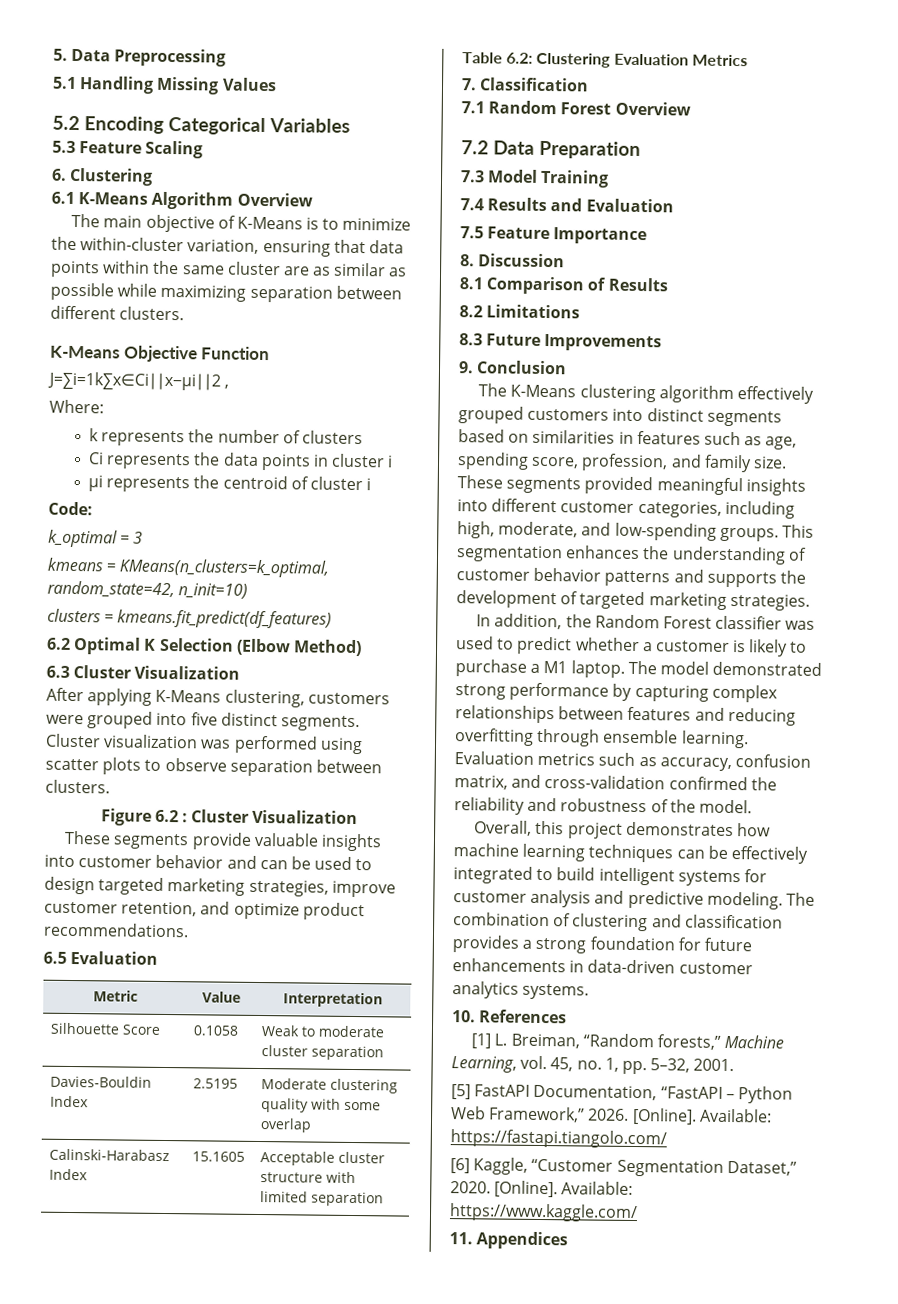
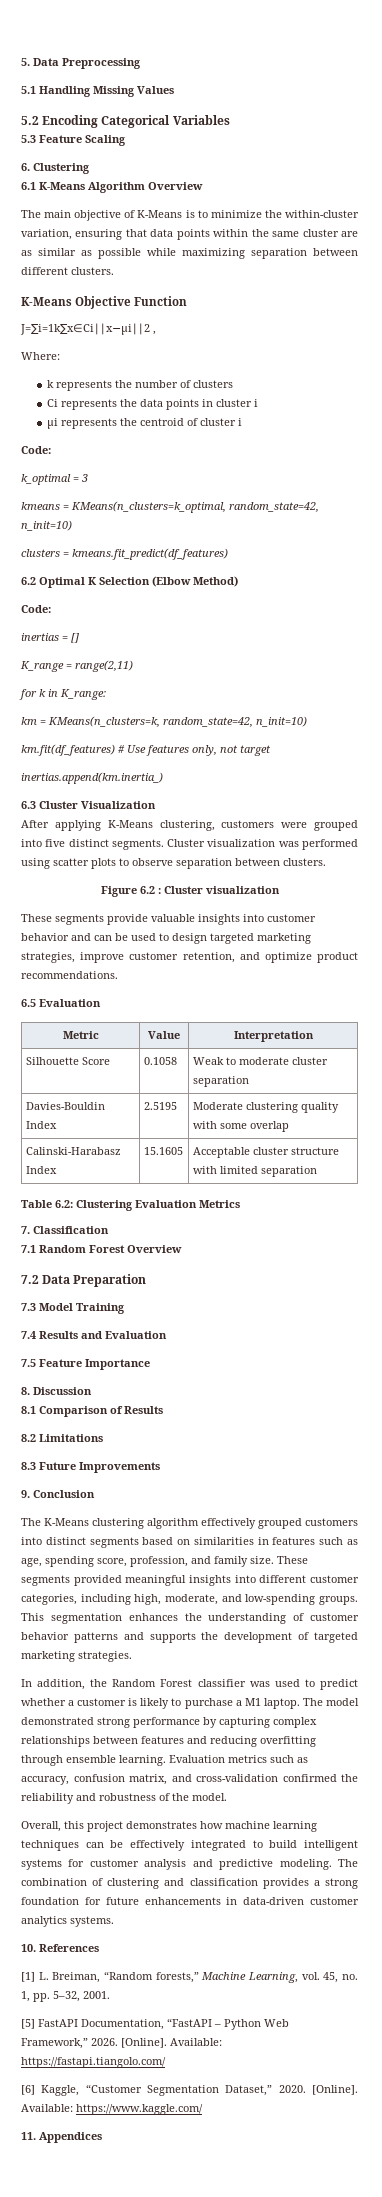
  6.2 Optimal K Selection (Elbow Method)
+ Code:
+ inertias = []
+ K_range = range(2,11)
+ for k in K_range:
+ km = KMeans(n_clusters=k, random_state=42, n_init=10)
+ km.fit(df_features) # Use features only, not target
+ inertias.append(km.inertia_)
- Figure 6.2 : Cluster Visualization
+ Figure 6.2 : Cluster visualization

